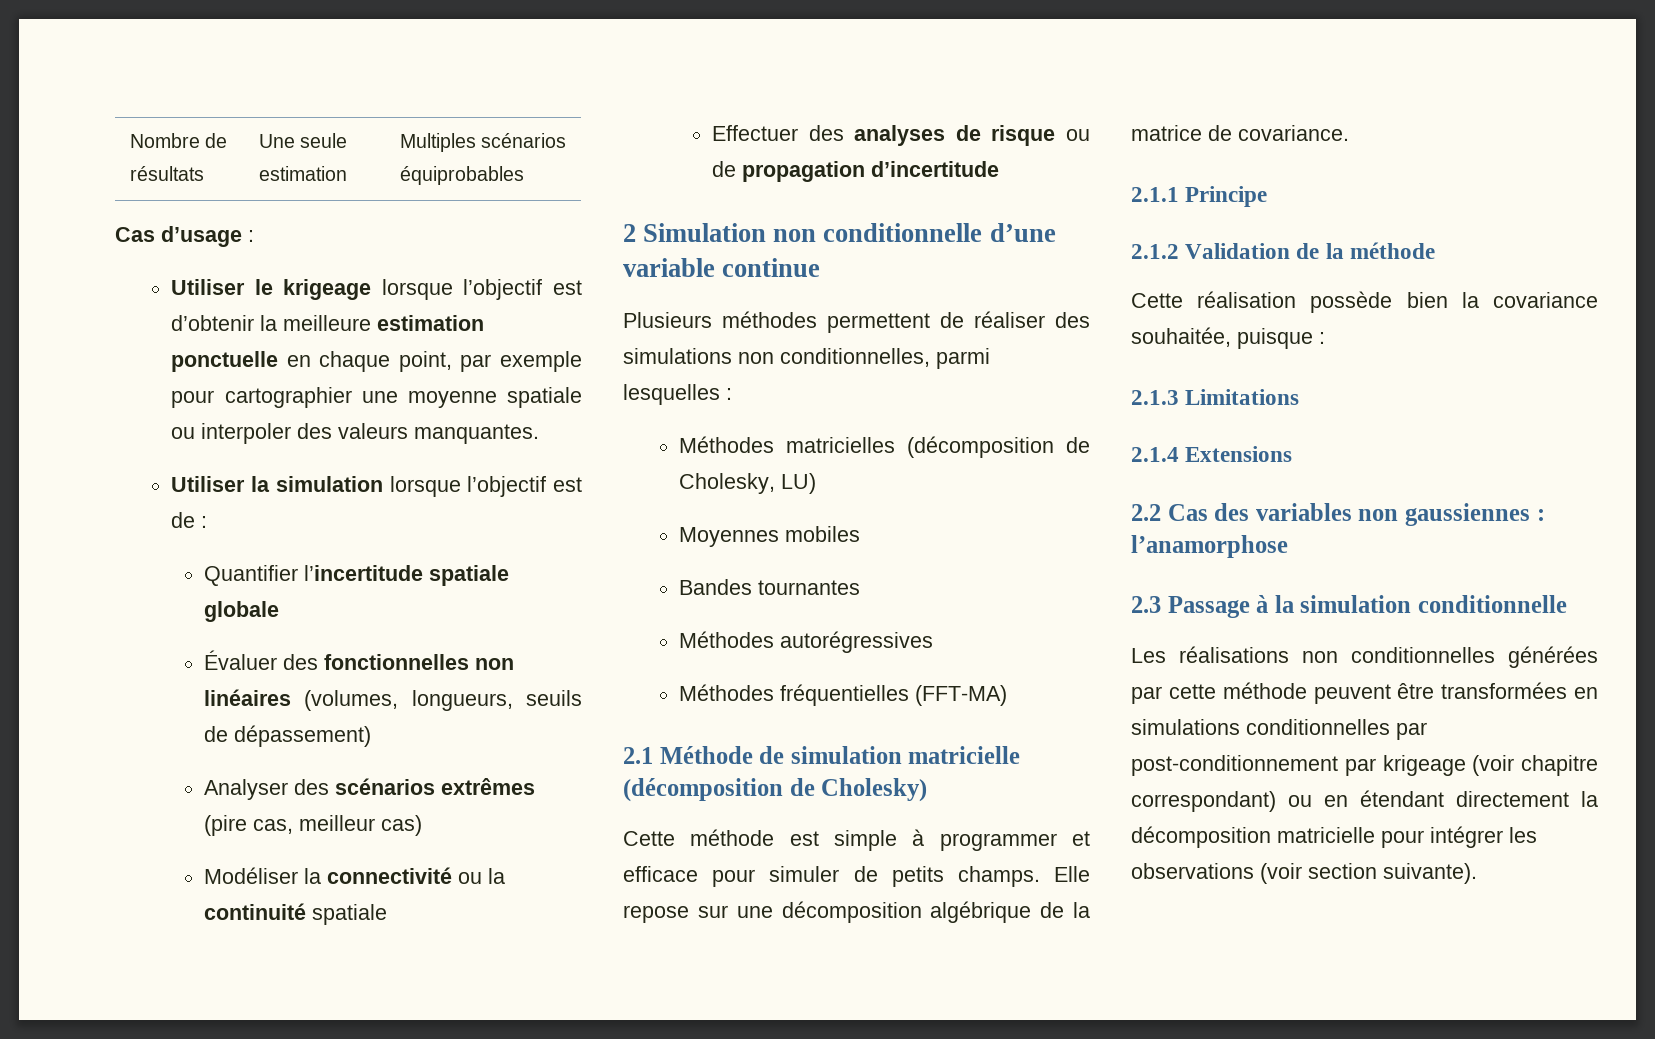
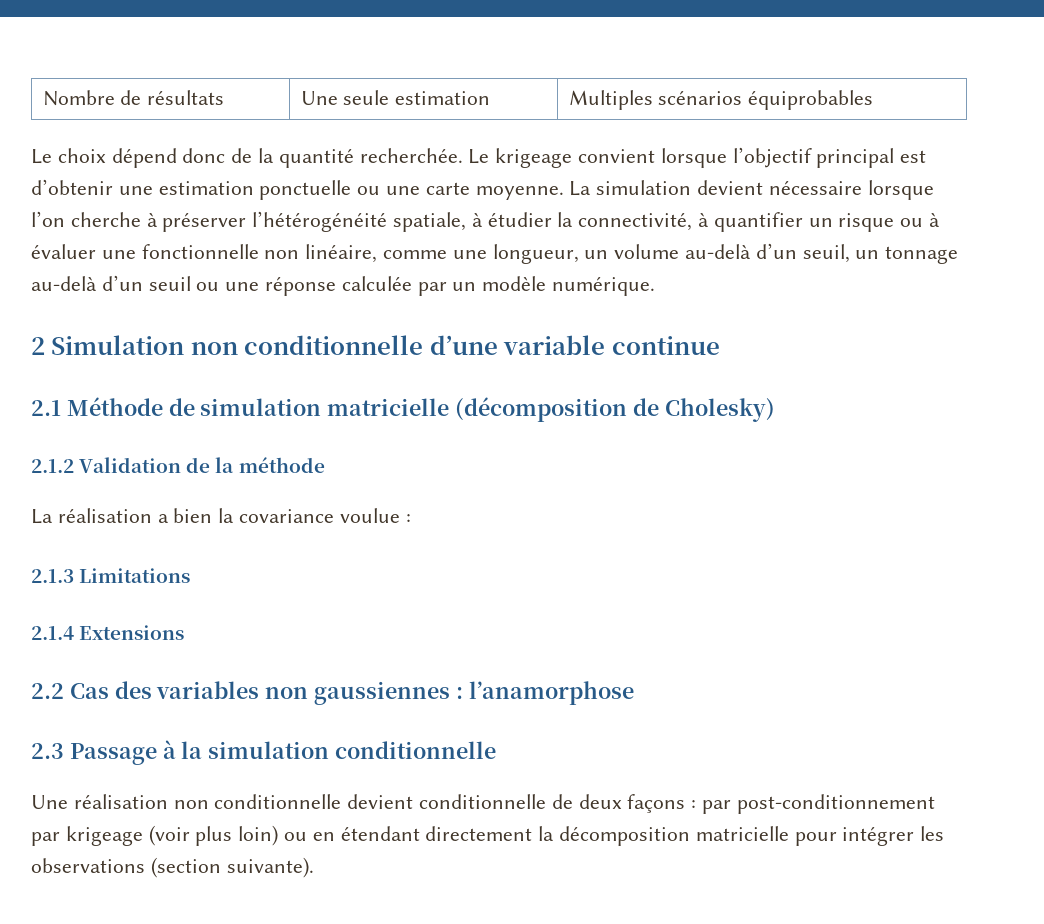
- Cas d’usage :
- Utiliser le krigeage lorsque l’objectif est d’obtenir la meilleure estimation ponctuelle en chaque point, par exemple pour cartographier une moyenne spatiale ou interpoler des valeurs manquantes.
- Utiliser la simulation lorsque l’objectif est de :
- Quantifier l’incertitude spatiale globale
- Évaluer des fonctionnelles non linéaires (volumes, longueurs, seuils de dépassement)
- Analyser des scénarios extrêmes (pire cas, meilleur cas)
- Modéliser la connectivité ou la continuité spatiale
- Effectuer des analyses de risque ou de propagation d’incertitude
+ Le choix dépend donc de la quantité recherchée. Le krigeage convient lorsque l’objectif principal est d’obtenir une estimation ponctuelle ou une carte moyenne. La simulation devient nécessaire lorsque l’on cherche à préserver l’hétérogénéité spatiale, à étudier la connectivité, à quantifier un risque ou à évaluer une fonctionnelle non linéaire, comme une longueur, un volume au-delà d’un seuil, un tonnage au-delà d’un seuil ou une réponse calculée par un modèle numérique.
- Plusieurs méthodes permettent de réaliser des simulations non conditionnelles, parmi lesquelles :
- Méthodes matricielles (décomposition de Cholesky, LU)
- Moyennes mobiles
- Bandes tournantes
- Méthodes autorégressives
- Méthodes fréquentielles (FFT-MA)
- Cette méthode est simple à programmer et efficace pour simuler de petits champs. Elle repose sur une décomposition algébrique de la matrice de covariance.
- 2.1.1 Principe
- Cette réalisation possède bien la covariance souhaitée, puisque :
+ La réalisation a bien la covariance voulue :
- Les réalisations non conditionnelles générées par cette méthode peuvent être transformées en simulations conditionnelles par post-conditionnement par krigeage (voir chapitre correspondant) ou en étendant directement la décomposition matricielle pour intégrer les observations (voir section suivante).
+ Une réalisation non conditionnelle devient conditionnelle de deux façons : par post-conditionnement par krigeage (voir plus loin) ou en étendant directement la décomposition matricielle pour intégrer les observations (section suivante).

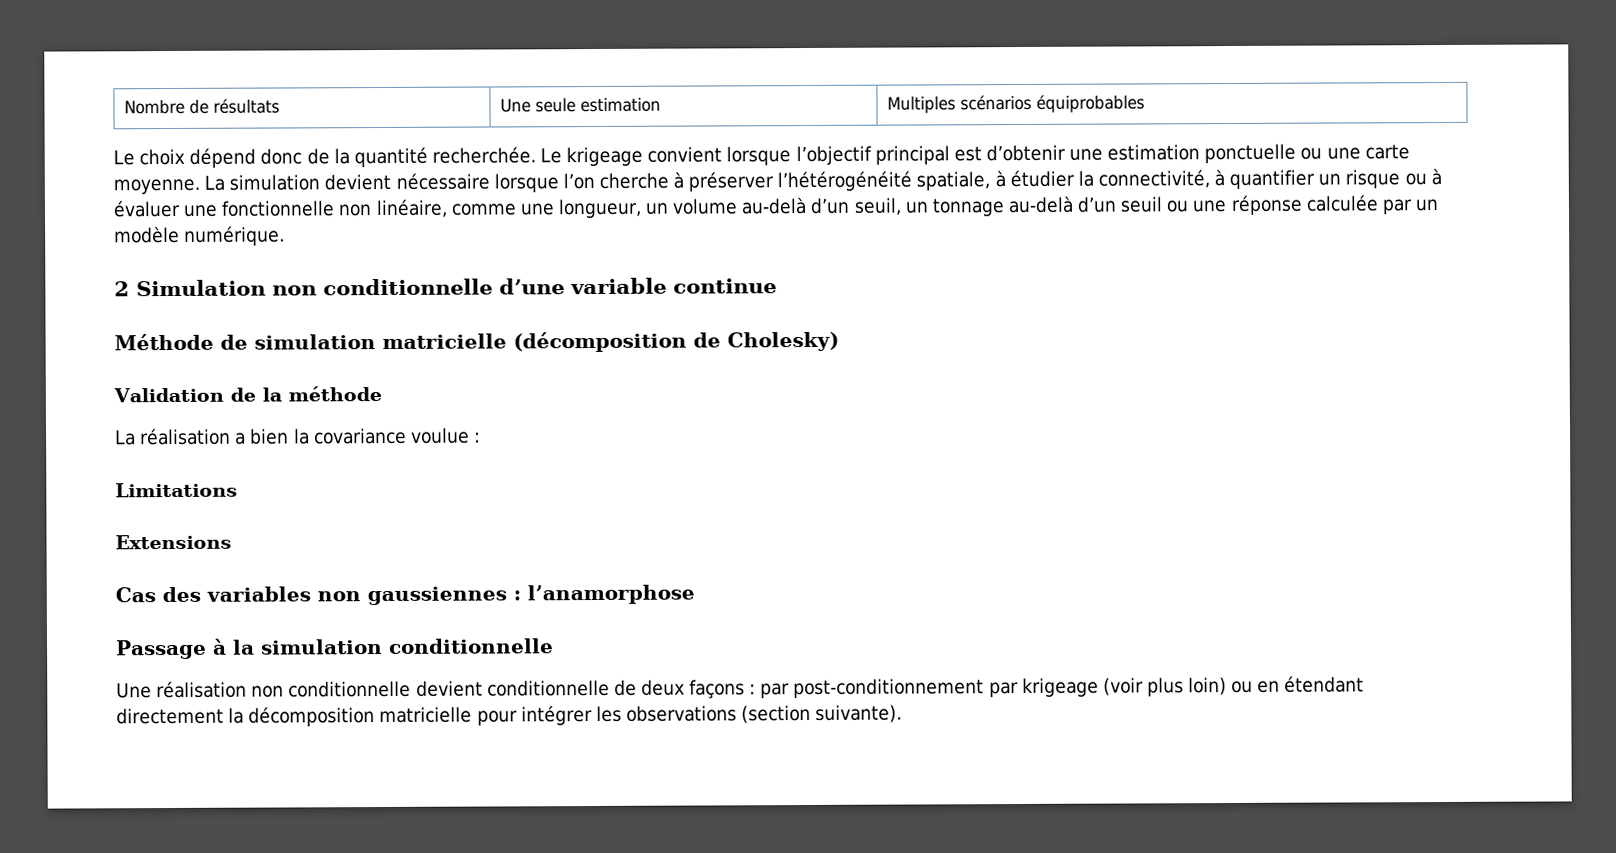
- 2.1 Méthode de simulation matricielle (décomposition de Cholesky)
+ Méthode de simulation matricielle (décomposition de Cholesky)
- 2.1.2 Validation de la méthode
+ Validation de la méthode
- 2.1.3 Limitations
+ Limitations
- 2.1.4 Extensions
+ Extensions
- 2.2 Cas des variables non gaussiennes : l’anamorphose
+ Cas des variables non gaussiennes : l’anamorphose
- 2.3 Passage à la simulation conditionnelle
+ Passage à la simulation conditionnelle

